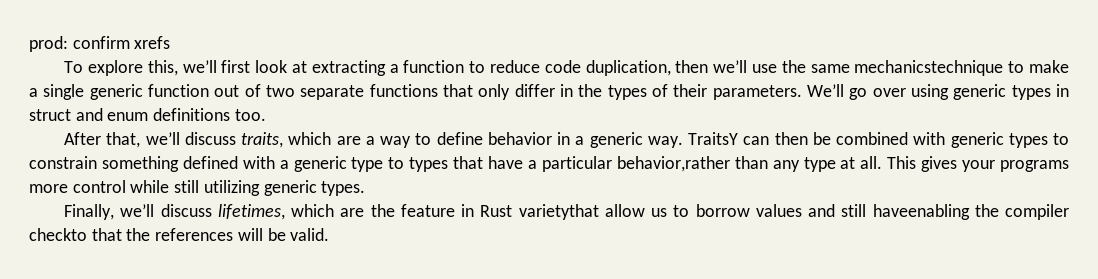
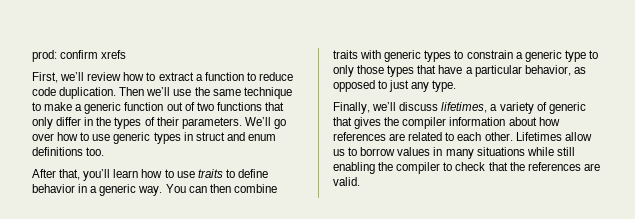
- To explore this, we’ll first look at extracting a function to reduce code duplication, then we’ll use the same mechanicstechnique to make a single generic function out of two separate functions that only differ in the types of their parameters.
+ First, we’ll review how to extract a function to reduce code duplication. Then we’ll use the same technique to make a generic function out of two functions that only differ in the types of their parameters.
- We’ll go over using generic types in struct and enum definitions too.
+ We’ll go over how to use generic types in struct and enum definitions too.
- After that, we’ll discuss traits, which are a way to define behavior in a generic way.
+ After that, you’ll learn how to use traits to define behavior in a generic way.
- TraitsY can then be combined with generic types to constrain something defined with a generic type to types that have a particular behavior,rather than any type at all. This gives your programs more control while still utilizing generic types.
- Finally, we’ll discuss lifetimes, which are the feature in Rust varietythat allow us to borrow values and still haveenabling the compiler checkto that the references will be valid.
+ You can then combine traits with generic types to constrain a generic type to only those types that have a particular behavior, as opposed to just any type.
+ Finally, we’ll discuss lifetimes, a variety of generic that gives the compiler information about how references are related to each other. Lifetimes allow us to borrow values in many situations while still enabling the compiler to check that the references are valid.

